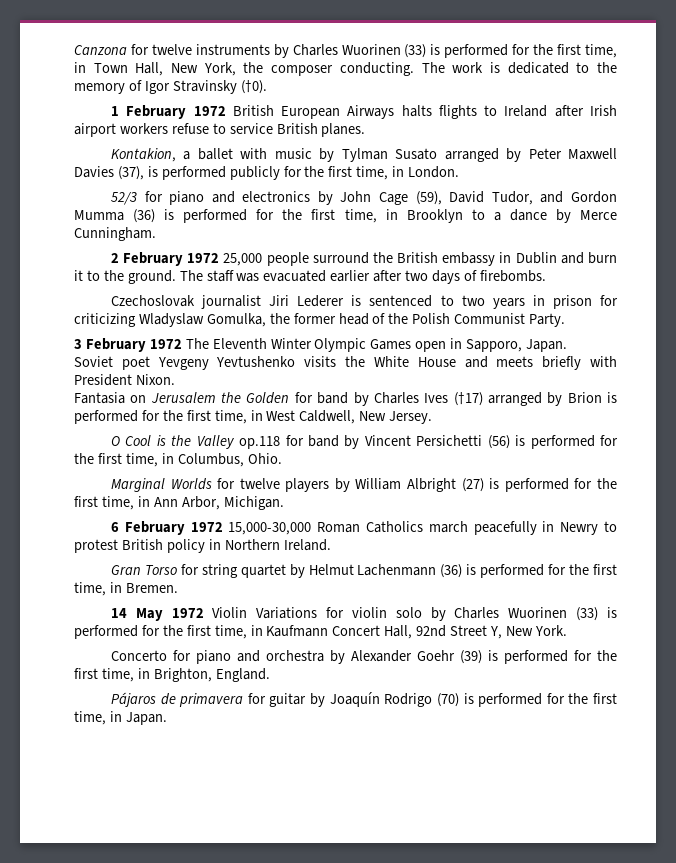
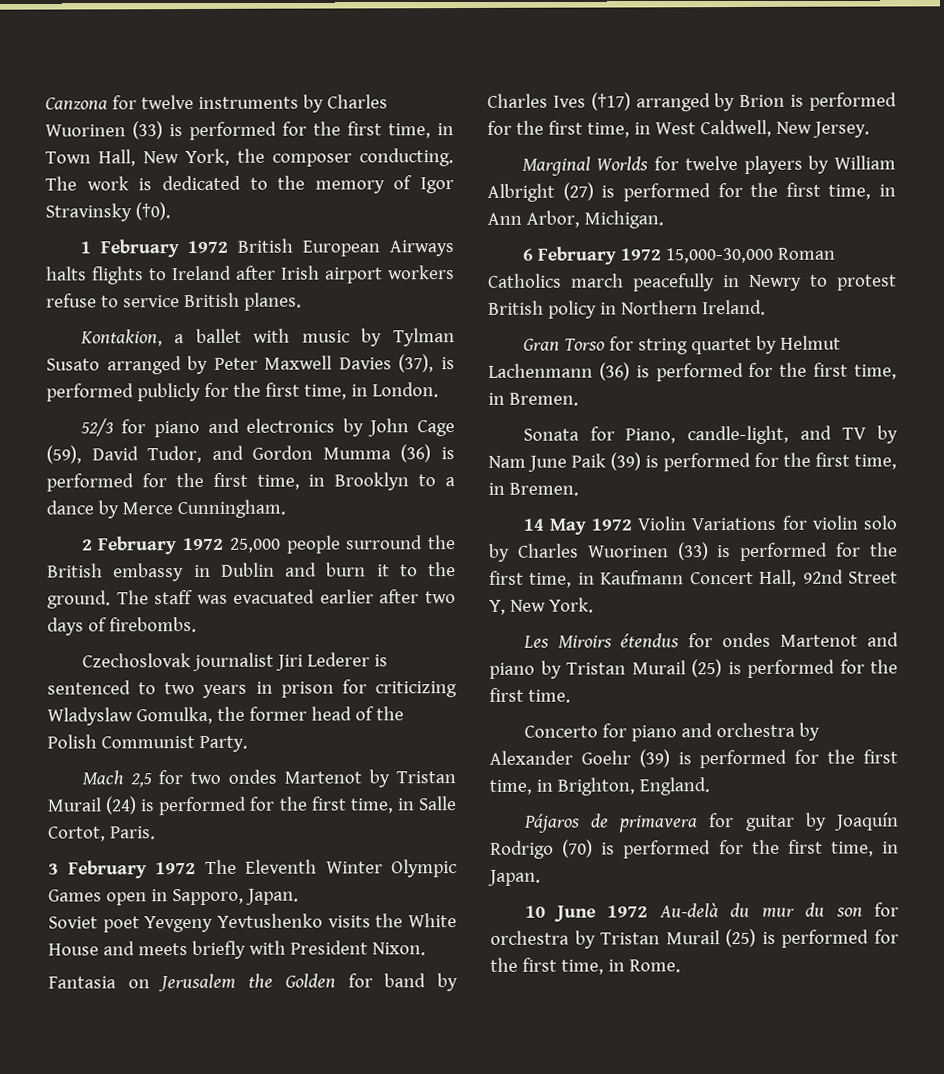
+ Mach 2,5 for two ondes Martenot by Tristan Murail (24) is performed for the first time, in Salle Cortot, Paris.
- O Cool is the Valley op.118 for band by Vincent Persichetti (56) is performed for the first time, in Columbus, Ohio.
+ Sonata for Piano, candle-light, and TV by Nam June Paik (39) is performed for the first time, in Bremen.
+ Les Miroirs étendus for ondes Martenot and piano by Tristan Murail (25) is performed for the first time.
+ 10 June 1972 Au-delà du mur du son for orchestra by Tristan Murail (25) is performed for the first time, in Rome.

